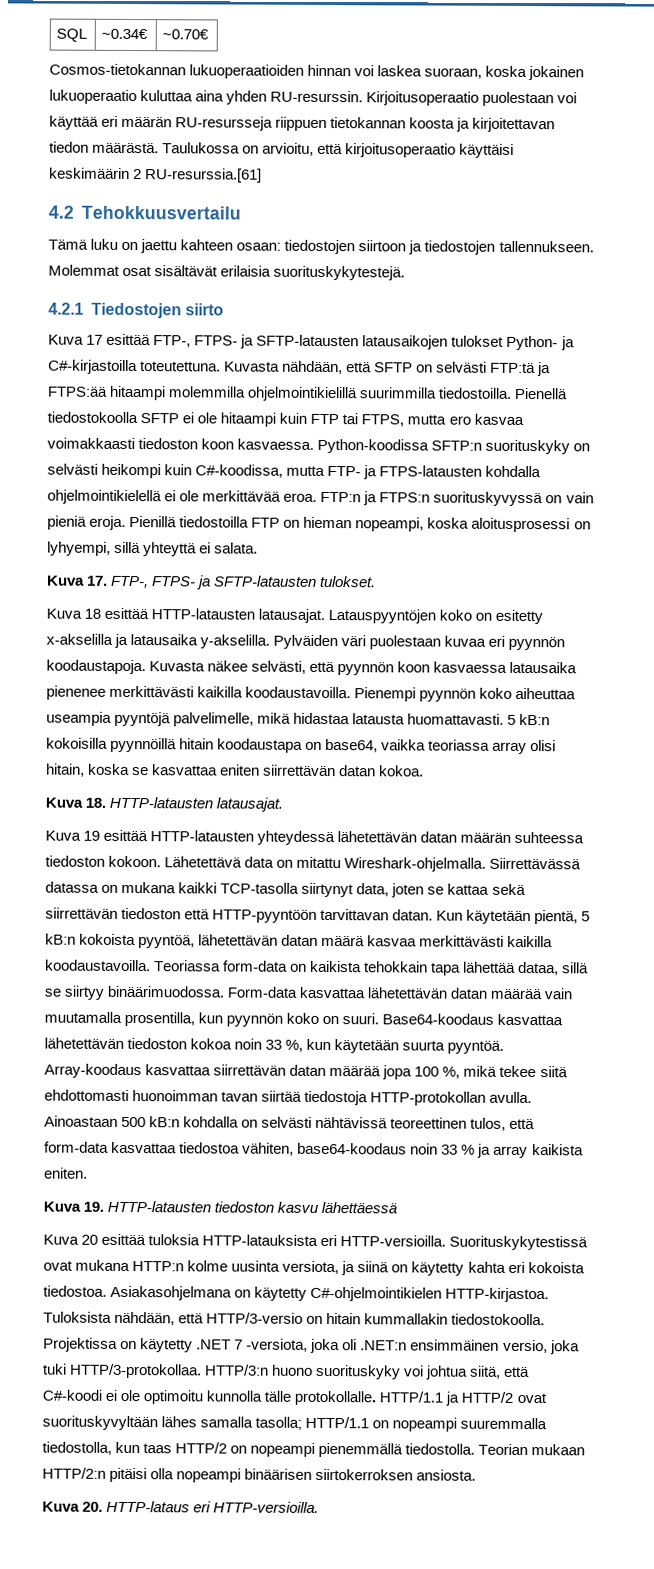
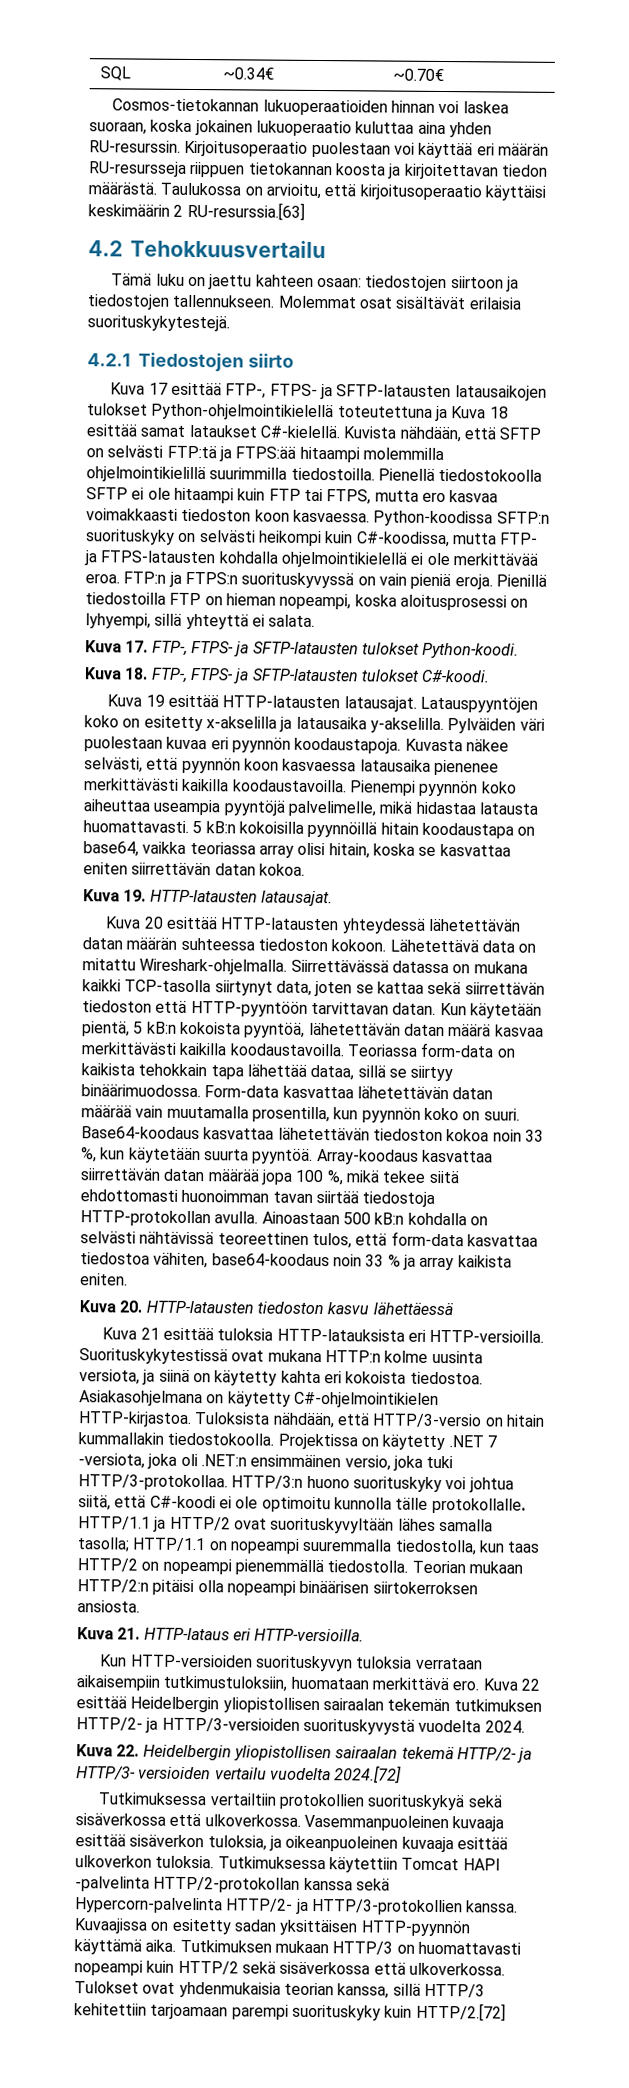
- Taulukossa on arvioitu, että kirjoitusoperaatio käyttäisi keskimäärin 2 RU-resurssia.[61]
+ Taulukossa on arvioitu, että kirjoitusoperaatio käyttäisi keskimäärin 2 RU-resurssia.[63]
- Kuva 17 esittää FTP-, FTPS- ja SFTP-latausten latausaikojen tulokset Python- ja C#-kirjastoilla toteutettuna. Kuvasta nähdään, että SFTP on selvästi FTP:tä ja FTPS:ää hitaampi molemmilla ohjelmointikielillä suurimmilla tiedostoilla.
+ Kuva 17 esittää FTP-, FTPS- ja SFTP-latausten latausaikojen tulokset Python-ohjelmointikielellä toteutettuna ja Kuva 18 esittää samat lataukset C#-kielellä. Kuvista nähdään, että SFTP on selvästi FTP:tä ja FTPS:ää hitaampi molemmilla ohjelmointikielillä suurimmilla tiedostoilla.
- Kuva 17. FTP-, FTPS- ja SFTP-latausten tulokset.
- Kuva 18 esittää HTTP-latausten latausajat.
+ Kuva 17. FTP-, FTPS- ja SFTP-latausten tulokset Python-koodi.
+ Kuva 18. FTP-, FTPS- ja SFTP-latausten tulokset C#-koodi.
+ Kuva 19 esittää HTTP-latausten latausajat.
- Kuva 18. HTTP-latausten latausajat.
+ Kuva 19. HTTP-latausten latausajat.
- Kuva 19 esittää HTTP-latausten yhteydessä lähetettävän datan määrän suhteessa tiedoston kokoon.
+ Kuva 20 esittää HTTP-latausten yhteydessä lähetettävän datan määrän suhteessa tiedoston kokoon.
- Kuva 19. HTTP-latausten tiedoston kasvu lähettäessä
+ Kuva 20. HTTP-latausten tiedoston kasvu lähettäessä
- Kuva 20 esittää tuloksia HTTP-latauksista eri HTTP-versioilla.
+ Kuva 21 esittää tuloksia HTTP-latauksista eri HTTP-versioilla.
- Kuva 20. HTTP-lataus eri HTTP-versioilla.
+ Kuva 21. HTTP-lataus eri HTTP-versioilla.
+ Kun HTTP-versioiden suorituskyvyn tuloksia verrataan aikaisempiin tutkimustuloksiin, huomataan merkittävä ero. Kuva 22 esittää Heidelbergin yliopistollisen sairaalan tekemän tutkimuksen HTTP/2- ja HTTP/3-versioiden suorituskyvystä vuodelta 2024.
+ Kuva 22. Heidelbergin yliopistollisen sairaalan tekemä HTTP/2- ja HTTP/3- versioiden vertailu vuodelta 2024.[72]
+ Tutkimuksessa vertailtiin protokollien suorituskykyä sekä sisäverkossa että ulkoverkossa. Vasemmanpuoleinen kuvaaja esittää sisäverkon tuloksia, ja oikeanpuoleinen kuvaaja esittää ulkoverkon tuloksia. Tutkimuksessa käytettiin Tomcat HAPI -palvelinta HTTP/2-protokollan kanssa sekä Hypercorn-palvelinta HTTP/2- ja HTTP/3-protokollien kanssa. Kuvaajissa on esitetty sadan yksittäisen HTTP-pyynnön käyttämä aika. Tutkimuksen mukaan HTTP/3 on huomattavasti nopeampi kuin HTTP/2 sekä sisäverkossa että ulkoverkossa. Tulokset ovat yhdenmukaisia teorian kanssa, sillä HTTP/3 kehitettiin tarjoamaan parempi suorituskyky kuin HTTP/2.[72]

